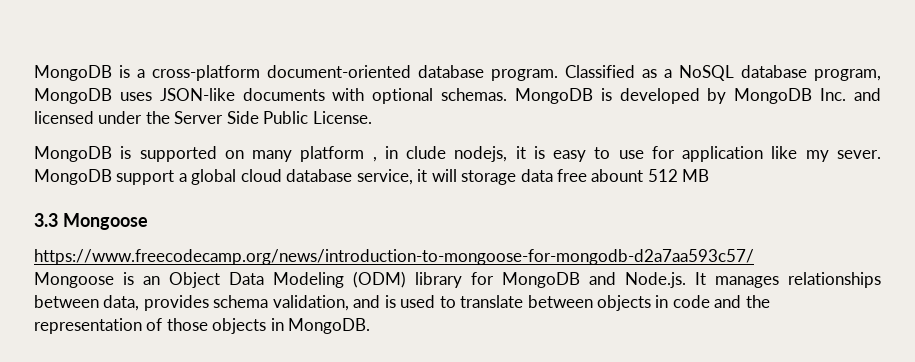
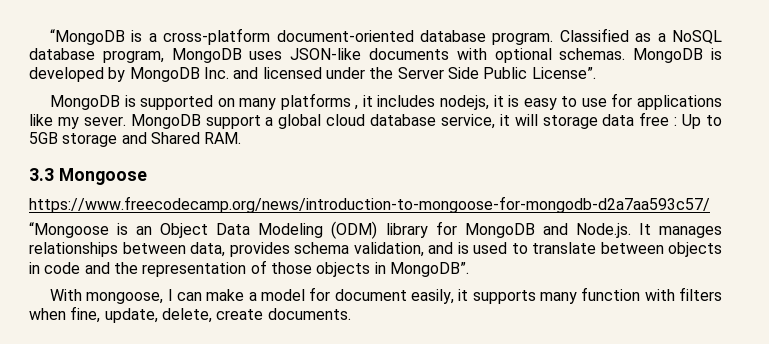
- MongoDB is a cross-platform document-oriented database program.
+ “MongoDB is a cross-platform document-oriented database program.
- MongoDB is developed by MongoDB Inc. and licensed under the Server Side Public License.
+ MongoDB is developed by MongoDB Inc. and licensed under the Server Side Public License”.
- MongoDB is supported on many platform , in clude nodejs, it is easy to use for application like my sever.
+ MongoDB is supported on many platforms , it includes nodejs, it is easy to use for applications like my sever.
- MongoDB support a global cloud database service, it will storage data free abount 512 MB
+ MongoDB support a global cloud database service, it will storage data free : Up to 5GB storage and Shared RAM.
- Mongoose is an Object Data Modeling (ODM) library for MongoDB and Node.js. It manages relationships between data, provides schema validation, and is used to translate between objects in code and the representation of those objects in MongoDB.
+ “Mongoose is an Object Data Modeling (ODM) library for MongoDB and Node.js. It manages relationships between data, provides schema validation, and is used to translate between objects in code and the representation of those objects in MongoDB”.
+ With mongoose, I can make a model for document easily, it supports many function with filters when fine, update, delete, create documents.

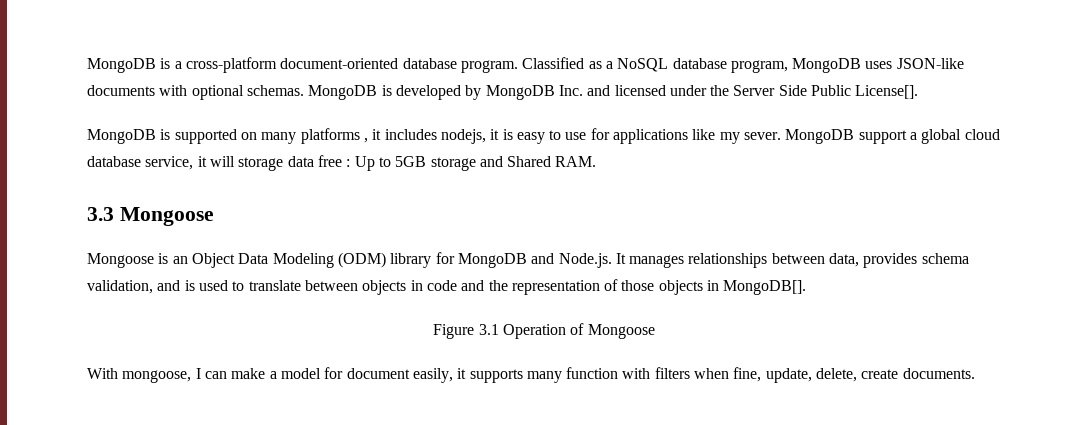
- “MongoDB is a cross-platform document-oriented database program.
+ MongoDB is a cross-platform document-oriented database program.
- MongoDB is developed by MongoDB Inc. and licensed under the Server Side Public License”.
+ MongoDB is developed by MongoDB Inc. and licensed under the Server Side Public License[].
- https://www.freecodecamp.org/news/introduction-to-mongoose-for-mongodb-d2a7aa593c57/
- “Mongoose is an Object Data Modeling (ODM) library for MongoDB and Node.js. It manages relationships between data, provides schema validation, and is used to translate between objects in code and the representation of those objects in MongoDB”.
+ Mongoose is an Object Data Modeling (ODM) library for MongoDB and Node.js. It manages relationships between data, provides schema validation, and is used to translate between objects in code and the representation of those objects in MongoDB[].
+ Figure 3.1 Operation of Mongoose

